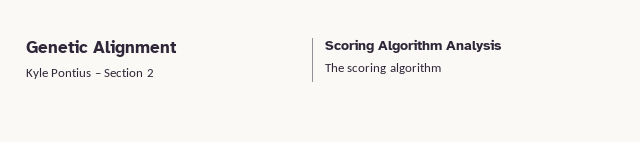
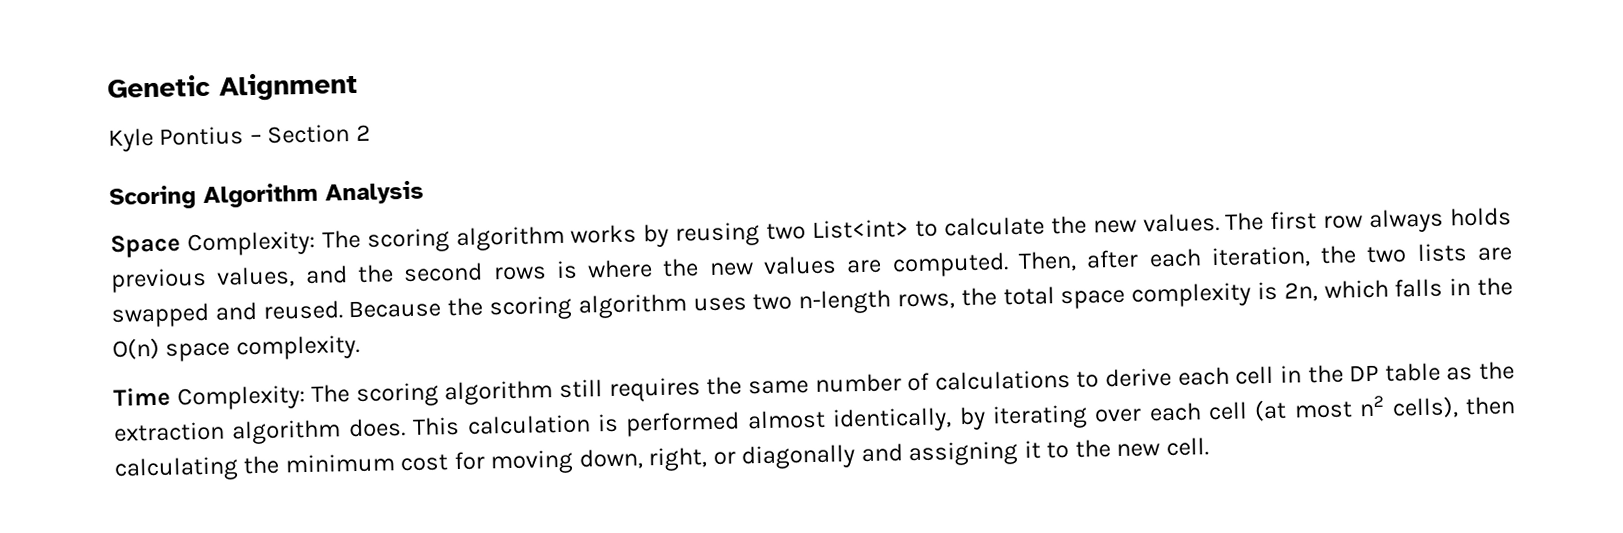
- The scoring algorithm
+ Space Complexity: The scoring algorithm works by reusing two List<int> to calculate the new values. The first row always holds previous values, and the second rows is where the new values are computed. Then, after each iteration, the two lists are swapped and reused. Because the scoring algorithm uses two n-length rows, the total space complexity is 2n, which falls in the O(n) space complexity.
+ Time Complexity: The scoring algorithm still requires the same number of calculations to derive each cell in the DP table as the extraction algorithm does. This calculation is performed almost identically, by iterating over each cell (at most n2 cells), then calculating the minimum cost for moving down, right, or diagonally and assigning it to the new cell.

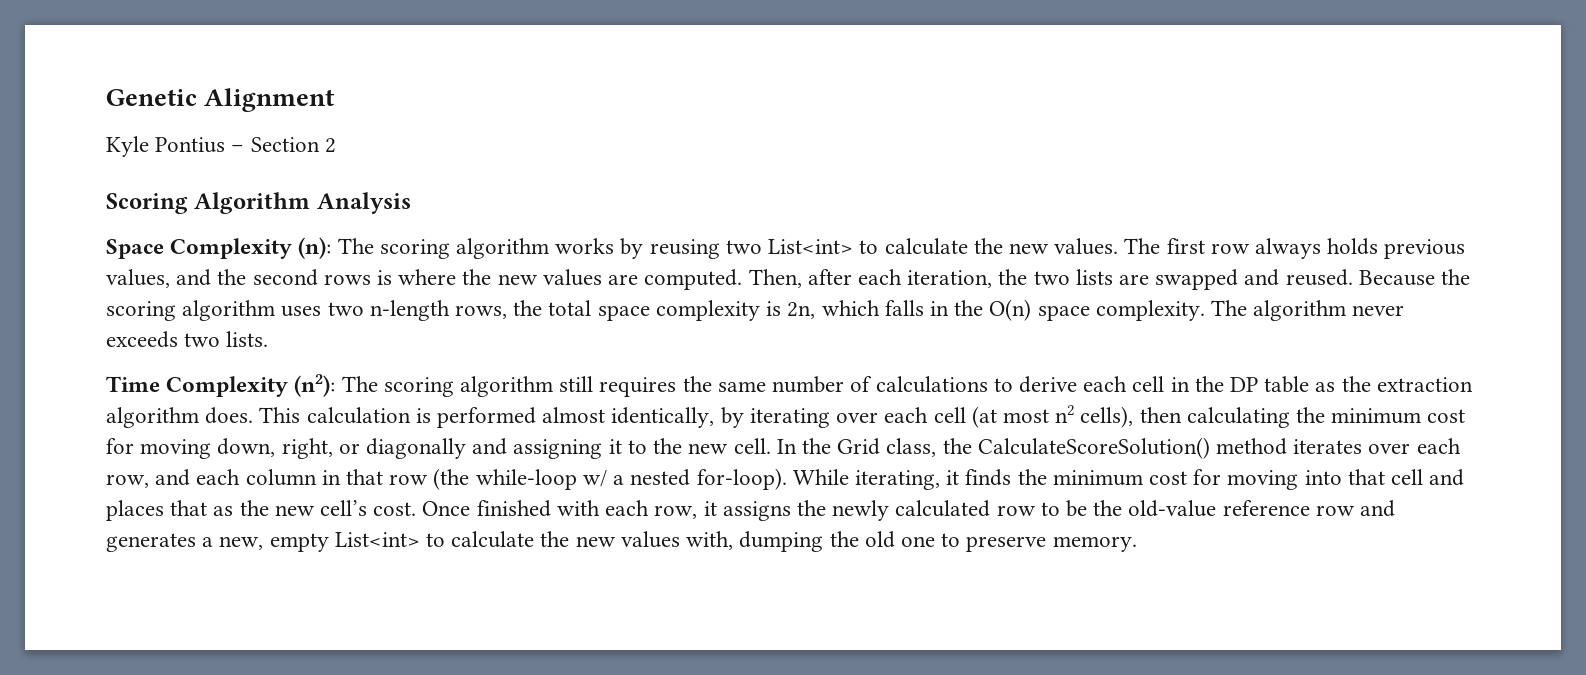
- Space Complexity: The scoring algorithm works by reusing two List<int> to calculate the new values.
+ Space Complexity (n): The scoring algorithm works by reusing two List<int> to calculate the new values.
+ The algorithm never exceeds two lists.
- Time Complexity: The scoring algorithm still requires the same number of calculations to derive each cell in the DP table as the extraction algorithm does.
+ Time Complexity (n2): The scoring algorithm still requires the same number of calculations to derive each cell in the DP table as the extraction algorithm does.
+ In the Grid class, the CalculateScoreSolution() method iterates over each row, and each column in that row (the while-loop w/ a nested for-loop). While iterating, it finds the minimum cost for moving into that cell and places that as the new cell’s cost. Once finished with each row, it assigns the newly calculated row to be the old-value reference row and generates a new, empty List<int> to calculate the new values with, dumping the old one to preserve memory.

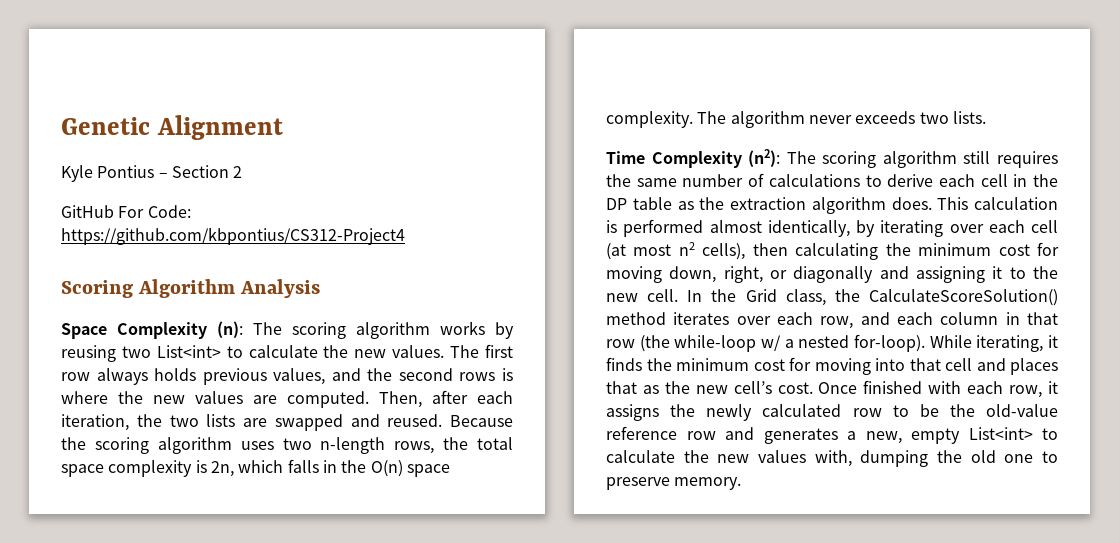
+ GitHub For Code: https://github.com/kbpontius/CS312-Project4

